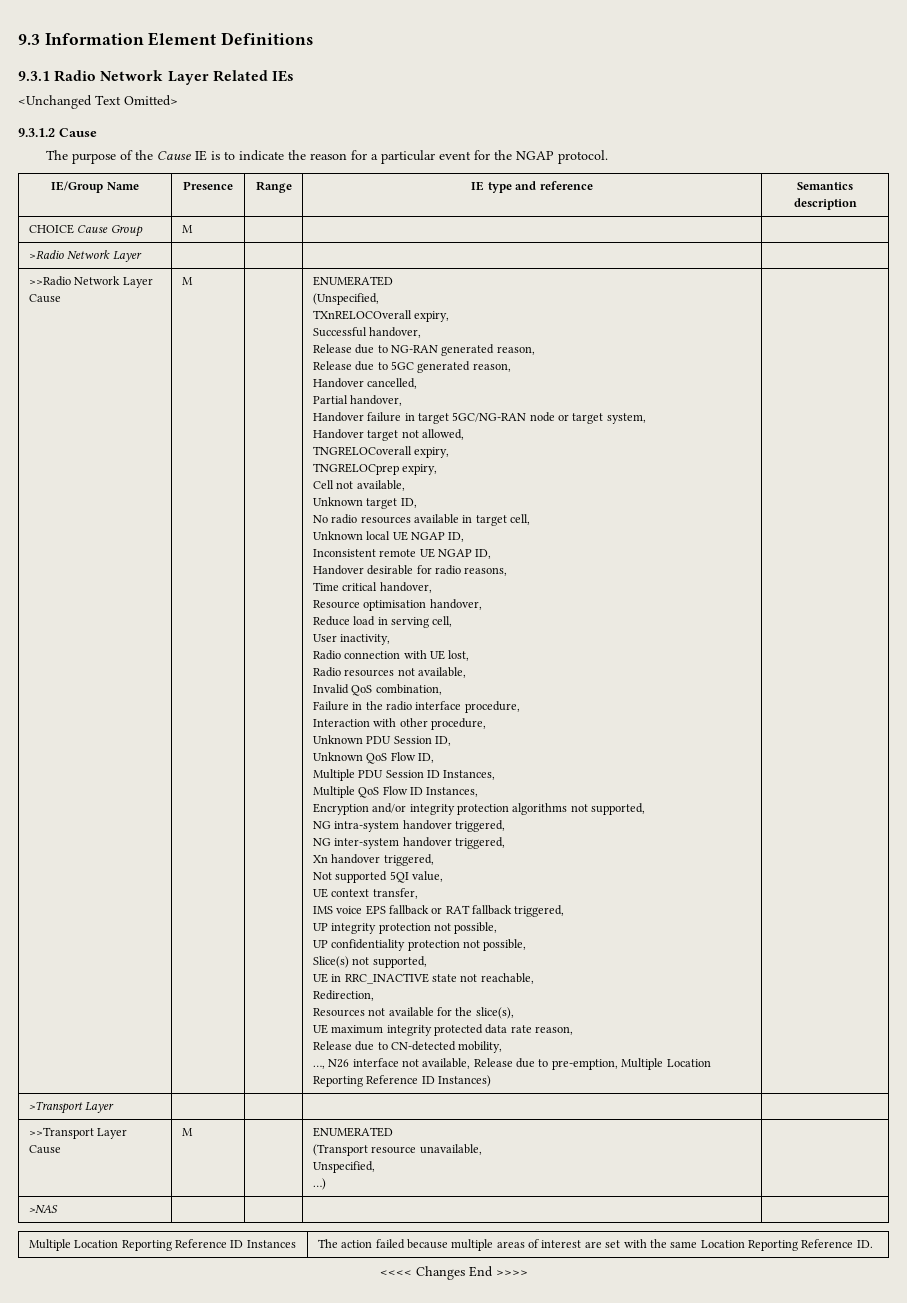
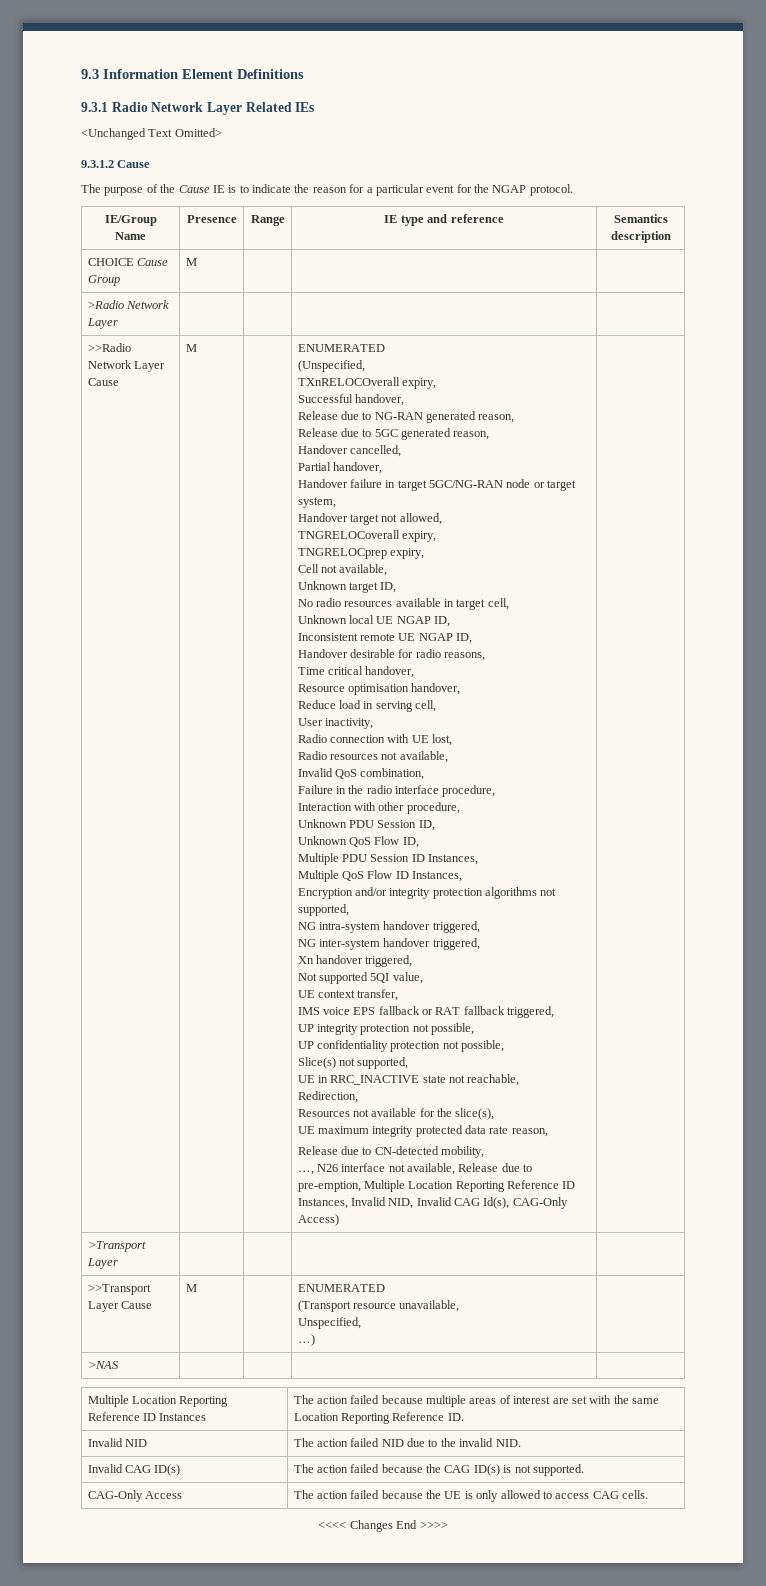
- …, N26 interface not available, Release due to pre-emption, Multiple Location Reporting Reference ID Instances)
+ …, N26 interface not available, Release due to pre-emption, Multiple Location Reporting Reference ID Instances, Invalid NID, Invalid CAG Id(s), CAG-Only Access)
+ Invalid NID | The action failed NID due to the invalid NID.
+ Invalid CAG ID(s) | The action failed because the CAG ID(s) is not supported.
+ CAG-Only Access | The action failed because the UE is only allowed to access CAG cells.

